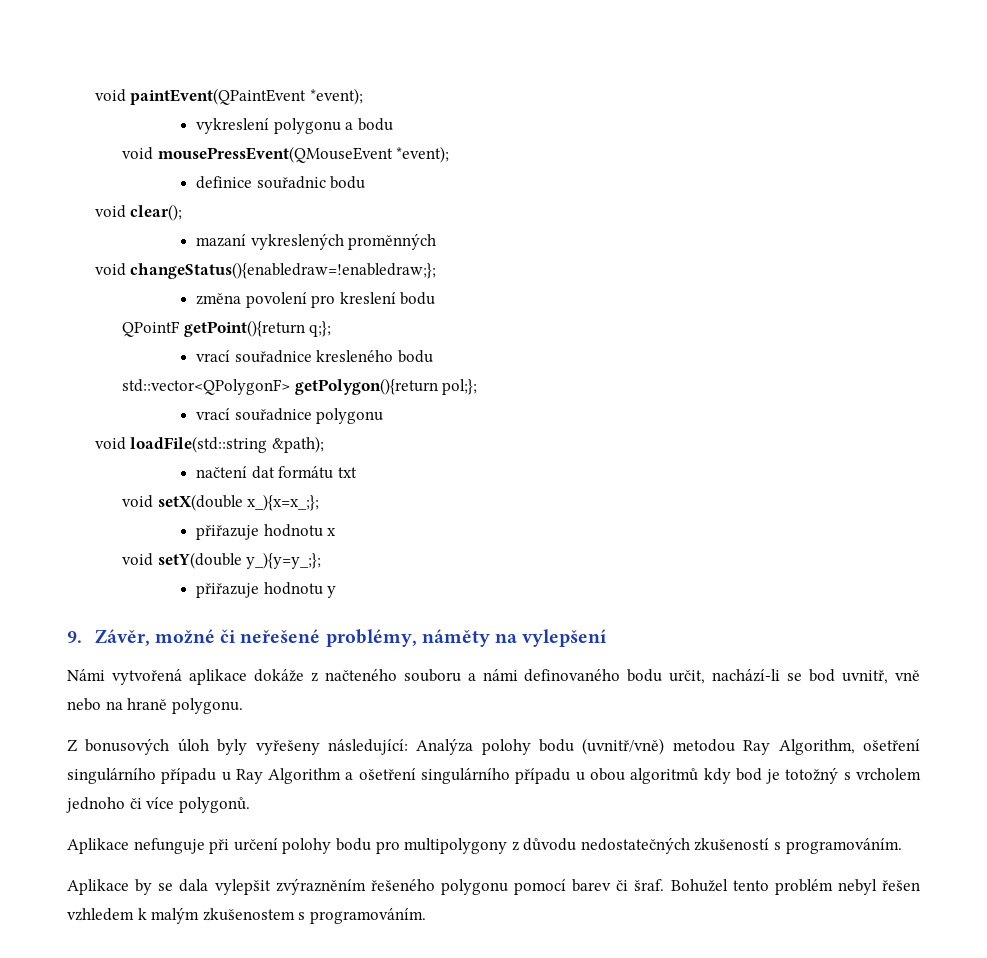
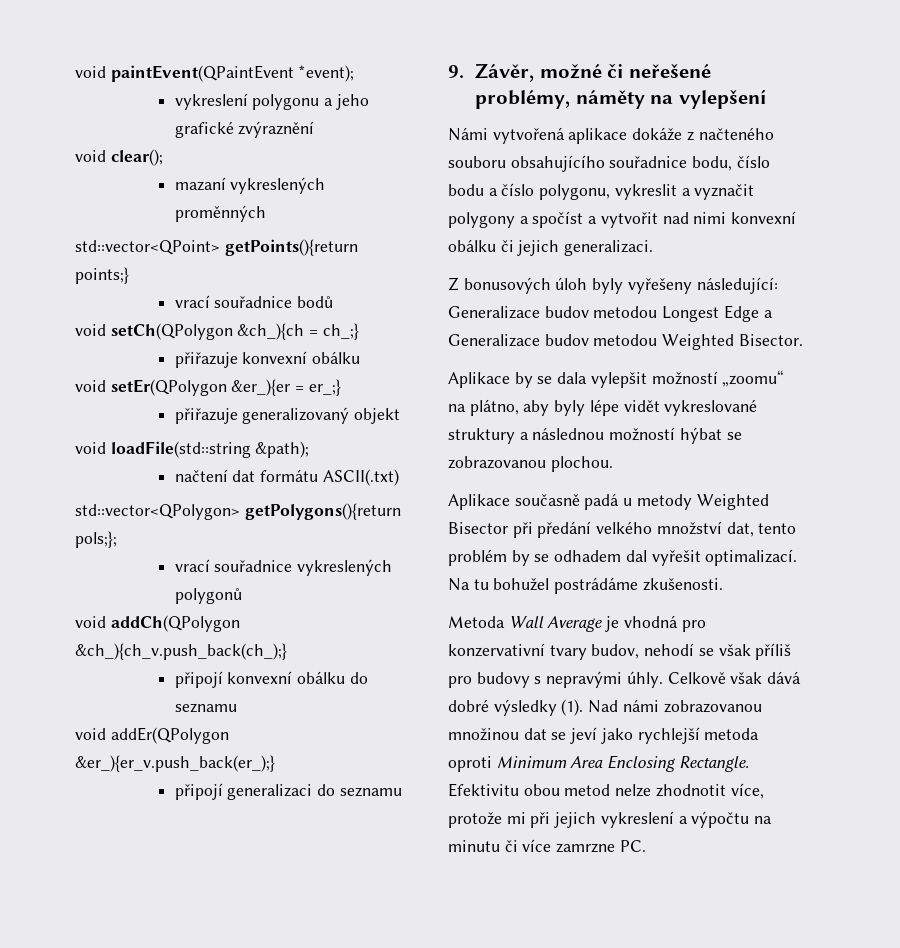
- vykreslení polygonu a bodu
- void mousePressEvent(QMouseEvent *event);
- definice souřadnic bodu
+ vykreslení polygonu a jeho grafické zvýraznění
- void changeStatus(){enabledraw=!enabledraw;};
- změna povolení pro kreslení bodu
- QPointF getPoint(){return q;};
- vrací souřadnice kresleného bodu
- std::vector<QPolygonF> getPolygon(){return pol;};
- vrací souřadnice polygonu
+ std::vector<QPoint> getPoints(){return points;}
+ vrací souřadnice bodů
+ void setCh(QPolygon &ch_){ch = ch_;}
+ přiřazuje konvexní obálku
+ void setEr(QPolygon &er_){er = er_;}
+ přiřazuje generalizovaný objekt
- načtení dat formátu txt
- void setX(double x_){x=x_;};
- přiřazuje hodnotu x
- void setY(double y_){y=y_;};
- přiřazuje hodnotu y
+ načtení dat formátu ASCII(.txt)
+ std::vector<QPolygon> getPolygons(){return pols;};
+ vrací souřadnice vykreslených polygonů
+ void addCh(QPolygon &ch_){ch_v.push_back(ch_);}
+ připojí konvexní obálku do seznamu
+ void addEr(QPolygon &er_){er_v.push_back(er_);}
+ připojí generalizaci do seznamu
- Námi vytvořená aplikace dokáže z načteného souboru a námi definovaného bodu určit, nachází-li se bod uvnitř, vně nebo na hraně polygonu.
+ Námi vytvořená aplikace dokáže z načteného souboru obsahujícího souřadnice bodu, číslo bodu a číslo polygonu, vykreslit a vyznačit polygony a spočíst a vytvořit nad nimi konvexní obálku či jejich generalizaci.
- Z bonusových úloh byly vyřešeny následující: Analýza polohy bodu (uvnitř/vně) metodou Ray Algorithm, ošetření singulárního případu u Ray Algorithm a ošetření singulárního případu u obou algoritmů kdy bod je totožný s vrcholem jednoho či více polygonů.
- Aplikace nefunguje při určení polohy bodu pro multipolygony z důvodu nedostatečných zkušeností s programováním.
+ Z bonusových úloh byly vyřešeny následující: Generalizace budov metodou Longest Edge a Generalizace budov metodou Weighted Bisector.
- Aplikace by se dala vylepšit zvýrazněním řešeného polygonu pomocí barev či šraf. Bohužel tento problém nebyl řešen vzhledem k malým zkušenostem s programováním.
+ Aplikace by se dala vylepšit možností „zoomu“ na plátno, aby byly lépe vidět vykreslované struktury a následnou možností hýbat se zobrazovanou plochou.
+ Aplikace současně padá u metody Weighted Bisector při předání velkého množství dat, tento problém by se odhadem dal vyřešit optimalizací. Na tu bohužel postrádáme zkušenosti.
+ Metoda Wall Average je vhodná pro konzervativní tvary budov, nehodí se však příliš pro budovy s nepravými úhly. Celkově však dává dobré výsledky (1). Nad námi zobrazovanou množinou dat se jeví jako rychlejší metoda oproti Minimum Area Enclosing Rectangle. Efektivitu obou metod nelze zhodnotit více, protože mi při jejich vykreslení a výpočtu na minutu či více zamrzne PC.

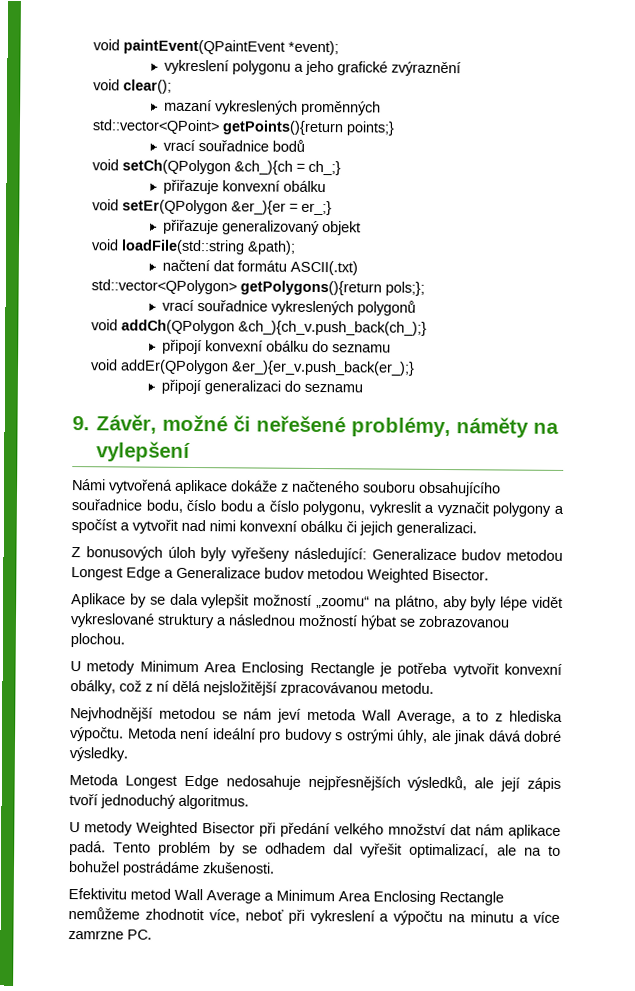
- Aplikace současně padá u metody Weighted Bisector při předání velkého množství dat, tento problém by se odhadem dal vyřešit optimalizací. Na tu bohužel postrádáme zkušenosti.
+ U metody Minimum Area Enclosing Rectangle je potřeba vytvořit konvexní obálky, což z ní dělá nejsložitější zpracovávanou metodu.
+ Nejvhodnější metodou se nám jeví metoda Wall Average, a to z hlediska výpočtu. Metoda není ideální pro budovy s ostrými úhly, ale jinak dává dobré výsledky.
+ Metoda Longest Edge nedosahuje nejpřesnějších výsledků, ale její zápis tvoří jednoduchý algoritmus.
+ U metody Weighted Bisector při předání velkého množství dat nám aplikace padá. Tento problém by se odhadem dal vyřešit optimalizací, ale na to bohužel postrádáme zkušenosti.
- Metoda Wall Average je vhodná pro konzervativní tvary budov, nehodí se však příliš pro budovy s nepravými úhly. Celkově však dává dobré výsledky (1). Nad námi zobrazovanou množinou dat se jeví jako rychlejší metoda oproti Minimum Area Enclosing Rectangle. Efektivitu obou metod nelze zhodnotit více, protože mi při jejich vykreslení a výpočtu na minutu či více zamrzne PC.
+ Efektivitu metod Wall Average a Minimum Area Enclosing Rectangle nemůžeme zhodnotit více, neboť při vykreslení a výpočtu na minutu a více zamrzne PC.

